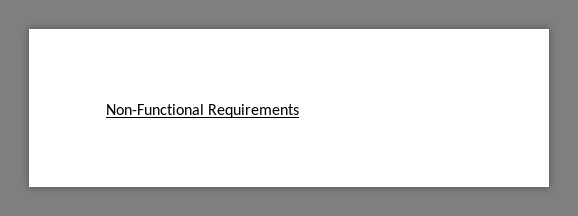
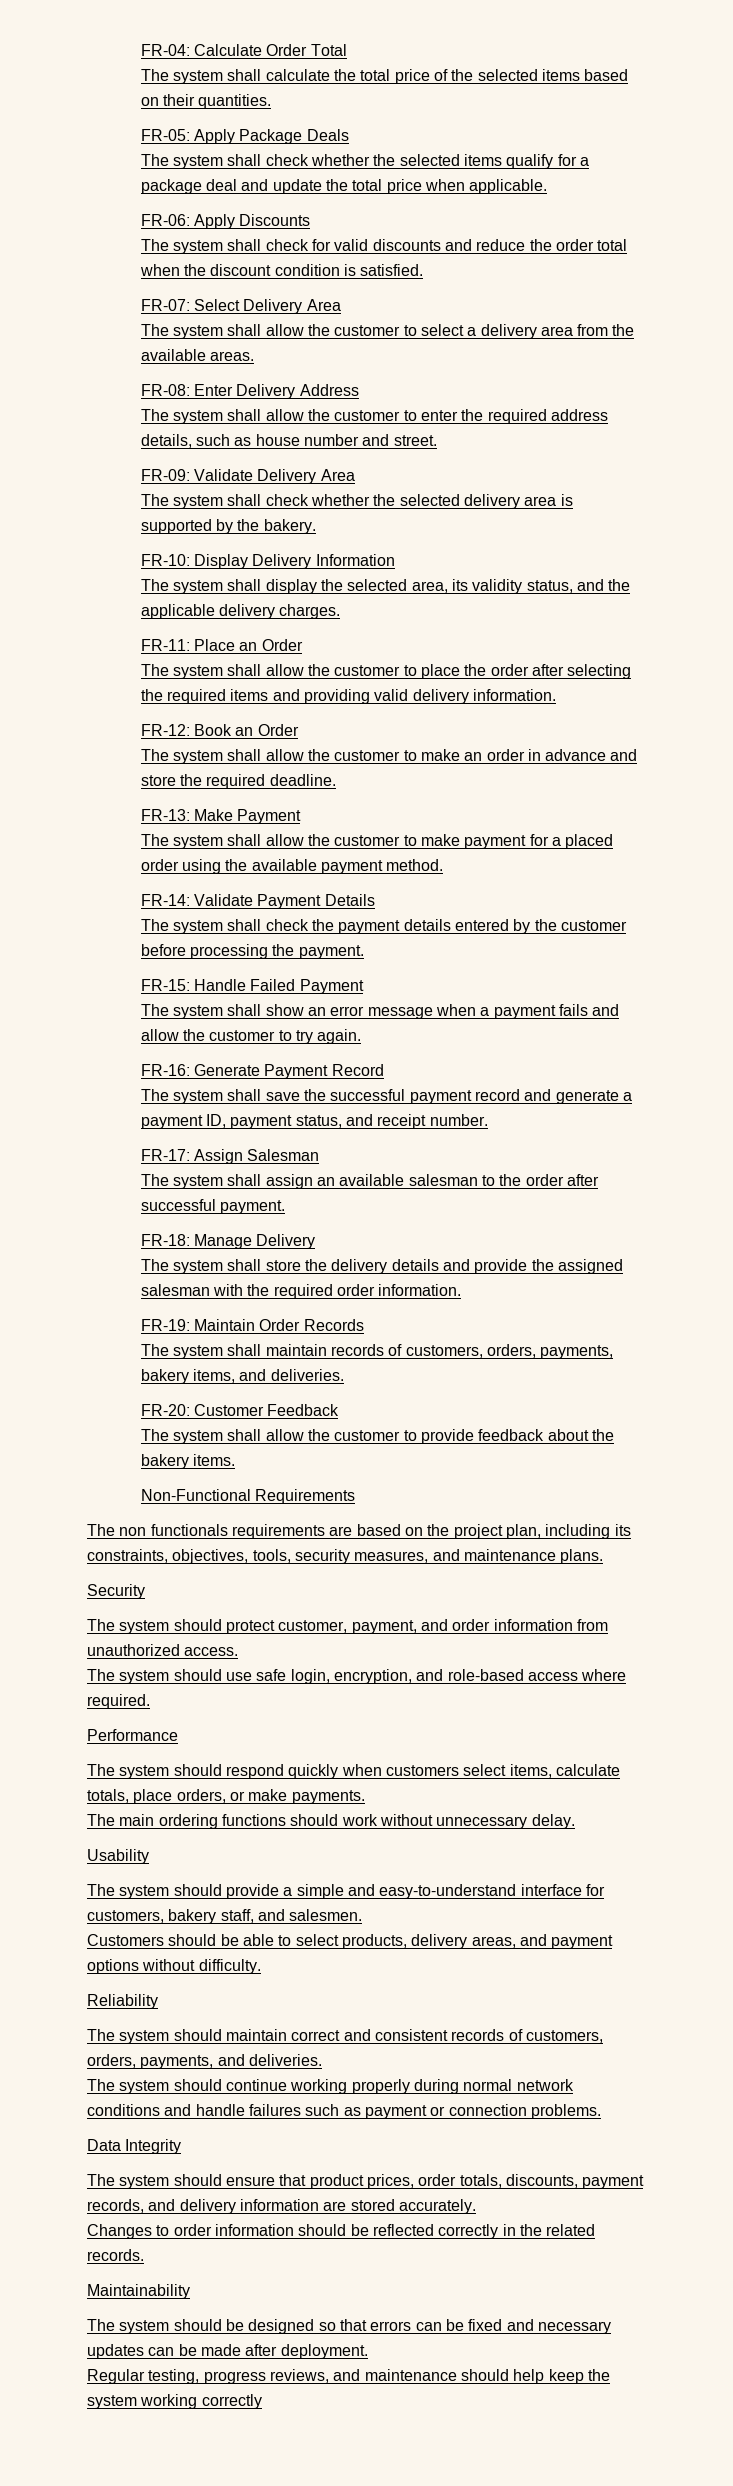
+ FR-04: Calculate Order Total
+ The system shall calculate the total price of the selected items based on their quantities.
+ FR-05: Apply Package Deals
+ The system shall check whether the selected items qualify for a package deal and update the total price when applicable.
+ FR-06: Apply Discounts
+ The system shall check for valid discounts and reduce the order total when the discount condition is satisfied.
+ FR-07: Select Delivery Area
+ The system shall allow the customer to select a delivery area from the available areas.
+ FR-08: Enter Delivery Address
+ The system shall allow the customer to enter the required address details, such as house number and street.
+ FR-09: Validate Delivery Area
+ The system shall check whether the selected delivery area is supported by the bakery.
+ FR-10: Display Delivery Information
+ The system shall display the selected area, its validity status, and the applicable delivery charges.
+ FR-11: Place an Order
+ The system shall allow the customer to place the order after selecting the required items and providing valid delivery information.
+ FR-12: Book an Order
+ The system shall allow the customer to make an order in advance and store the required deadline.
+ FR-13: Make Payment
+ The system shall allow the customer to make payment for a placed order using the available payment method.
+ FR-14: Validate Payment Details
+ The system shall check the payment details entered by the customer before processing the payment.
+ FR-15: Handle Failed Payment
+ The system shall show an error message when a payment fails and allow the customer to try again.
+ FR-16: Generate Payment Record
+ The system shall save the successful payment record and generate a payment ID, payment status, and receipt number.
+ FR-17: Assign Salesman
+ The system shall assign an available salesman to the order after successful payment.
+ FR-18: Manage Delivery
+ The system shall store the delivery details and provide the assigned salesman with the required order information.
+ FR-19: Maintain Order Records
+ The system shall maintain records of customers, orders, payments, bakery items, and deliveries.
+ FR-20: Customer Feedback
+ The system shall allow the customer to provide feedback about the bakery items.
  Non-Functional Requirements
+ The non functionals requirements are based on the project plan, including its constraints, objectives, tools, security measures, and maintenance plans.
+ Security
+ The system should protect customer, payment, and order information from unauthorized access.
+ The system should use safe login, encryption, and role-based access where required.
+ Performance
+ The system should respond quickly when customers select items, calculate totals, place orders, or make payments.
+ The main ordering functions should work without unnecessary delay.
+ Usability
+ The system should provide a simple and easy-to-understand interface for customers, bakery staff, and salesmen.
+ Customers should be able to select products, delivery areas, and payment options without difficulty.
+ Reliability
+ The system should maintain correct and consistent records of customers, orders, payments, and deliveries.
+ The system should continue working properly during normal network conditions and handle failures such as payment or connection problems.
+ Data Integrity
+ The system should ensure that product prices, order totals, discounts, payment records, and delivery information are stored accurately.
+ Changes to order information should be reflected correctly in the related records.
+ Maintainability
+ The system should be designed so that errors can be fixed and necessary updates can be made after deployment.
+ Regular testing, progress reviews, and maintenance should help keep the system working correctly

